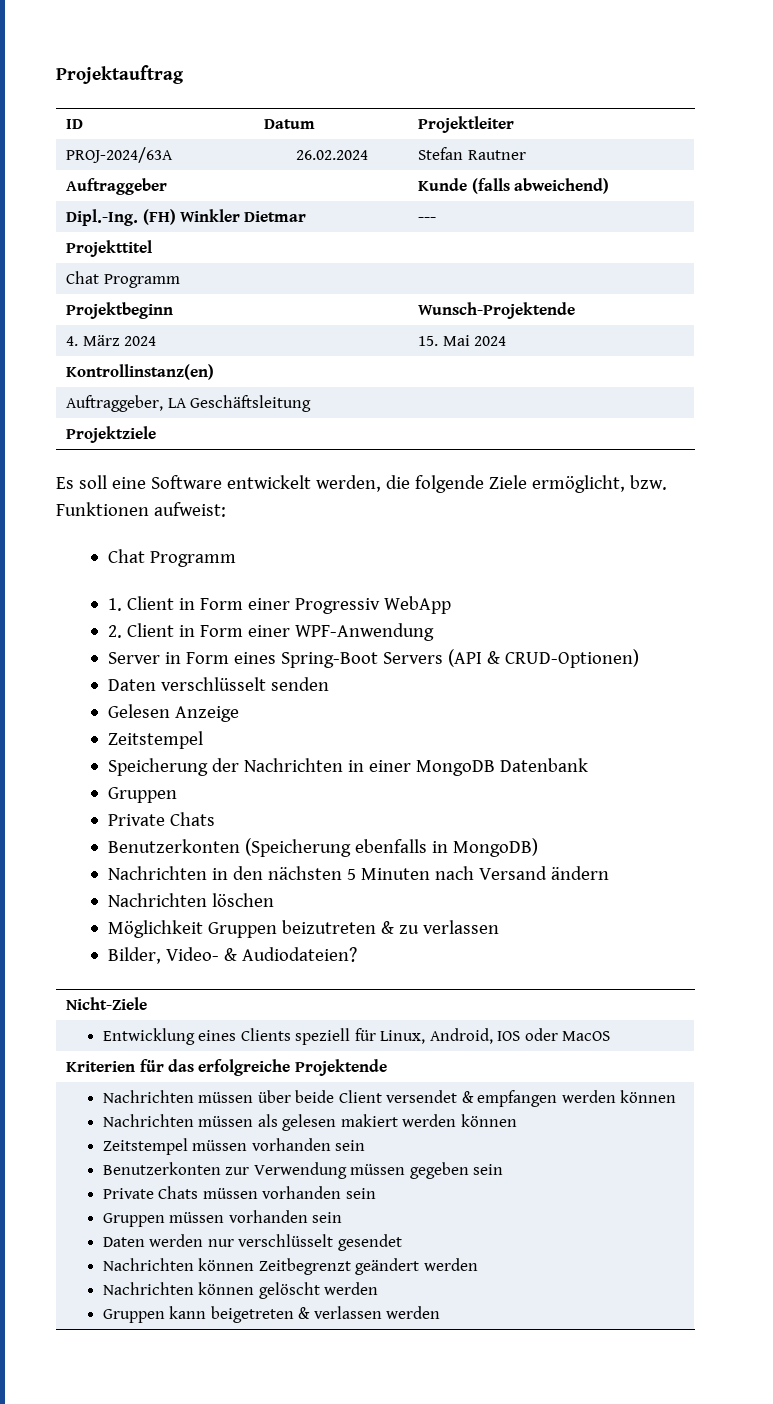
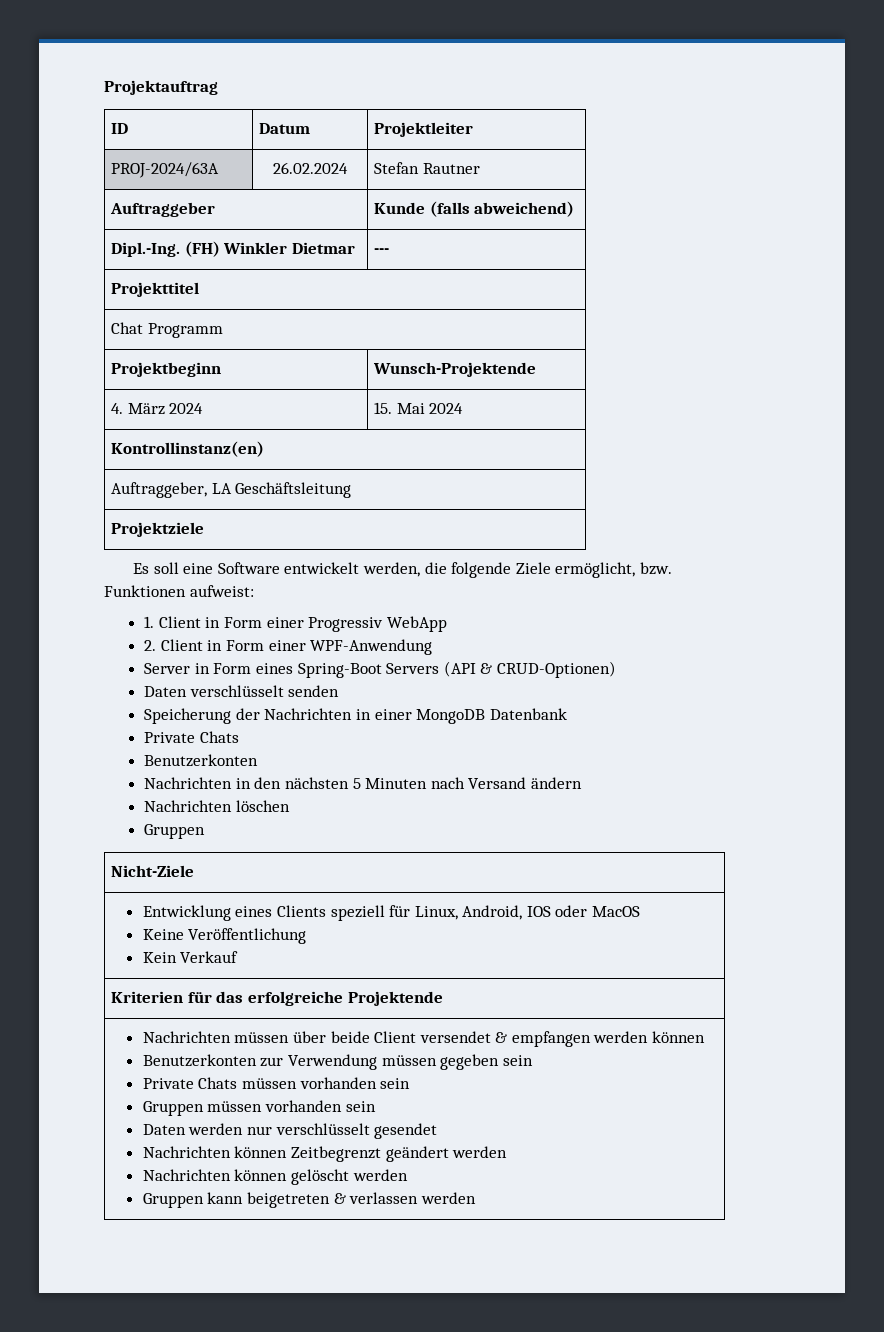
  Es soll eine Software entwickelt werden, die folgende Ziele ermöglicht, bzw. Funktionen aufweist:
- Chat Programm
- Gelesen Anzeige
- Zeitstempel
  Speicherung der Nachrichten in einer MongoDB Datenbank
- Gruppen
  Private Chats
- Benutzerkonten (Speicherung ebenfalls in MongoDB)
+ Benutzerkonten
  Nachrichten löschen
- Möglichkeit Gruppen beizutreten & zu verlassen
- Bilder, Video- & Audiodateien?
+ Gruppen
  Entwicklung eines Clients speziell für Linux, Android, IOS oder MacOS
+ Keine Veröffentlichung
+ Kein Verkauf
- Nachrichten müssen als gelesen makiert werden können
- Zeitstempel müssen vorhanden sein

